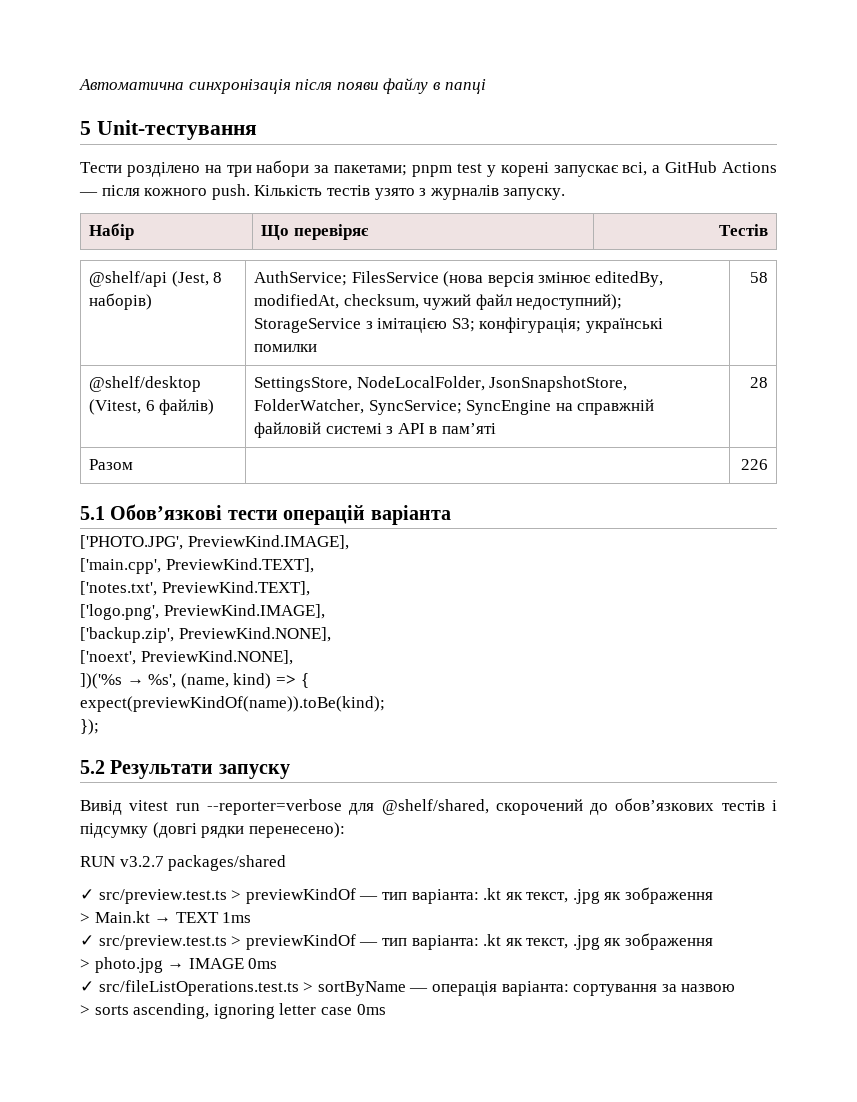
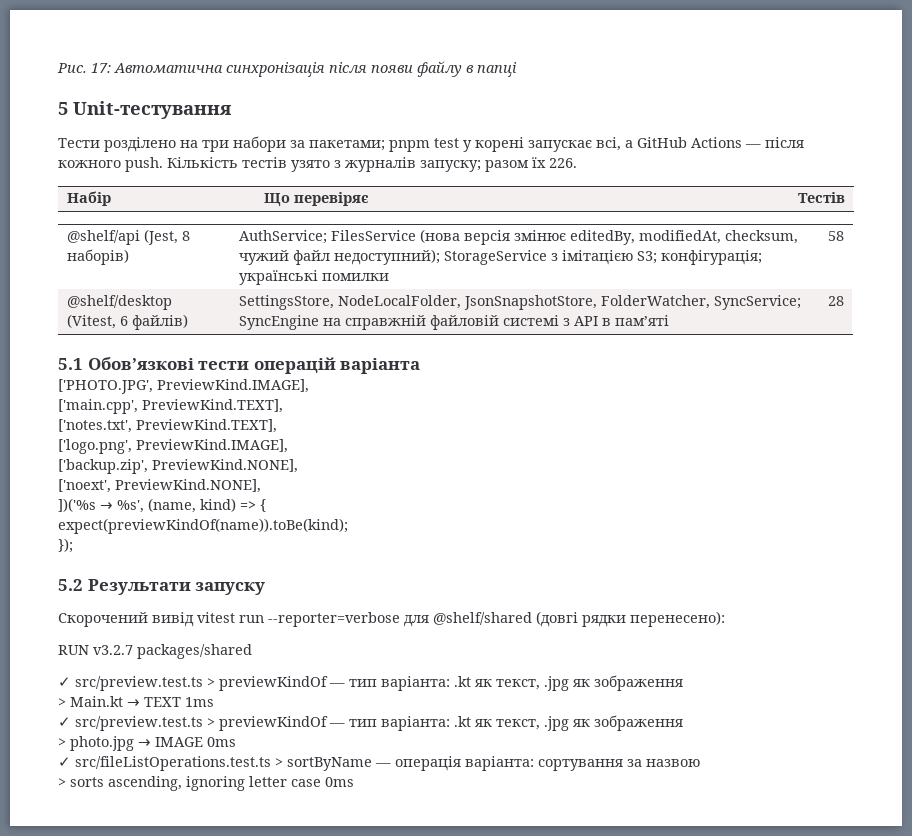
- Автоматична синхронізація після появи файлу в папці
+ Рис. 17: Автоматична синхронізація після появи файлу в папці
- Кількість тестів узято з журналів запуску.
+ Кількість тестів узято з журналів запуску; разом їх 226.
- Разом | | 226
- Вивід vitest run --reporter=verbose для @shelf/shared, скорочений до обов’язкових тестів і підсумку (довгі рядки перенесено):
+ Скорочений вивід vitest run --reporter=verbose для @shelf/shared (довгі рядки перенесено):

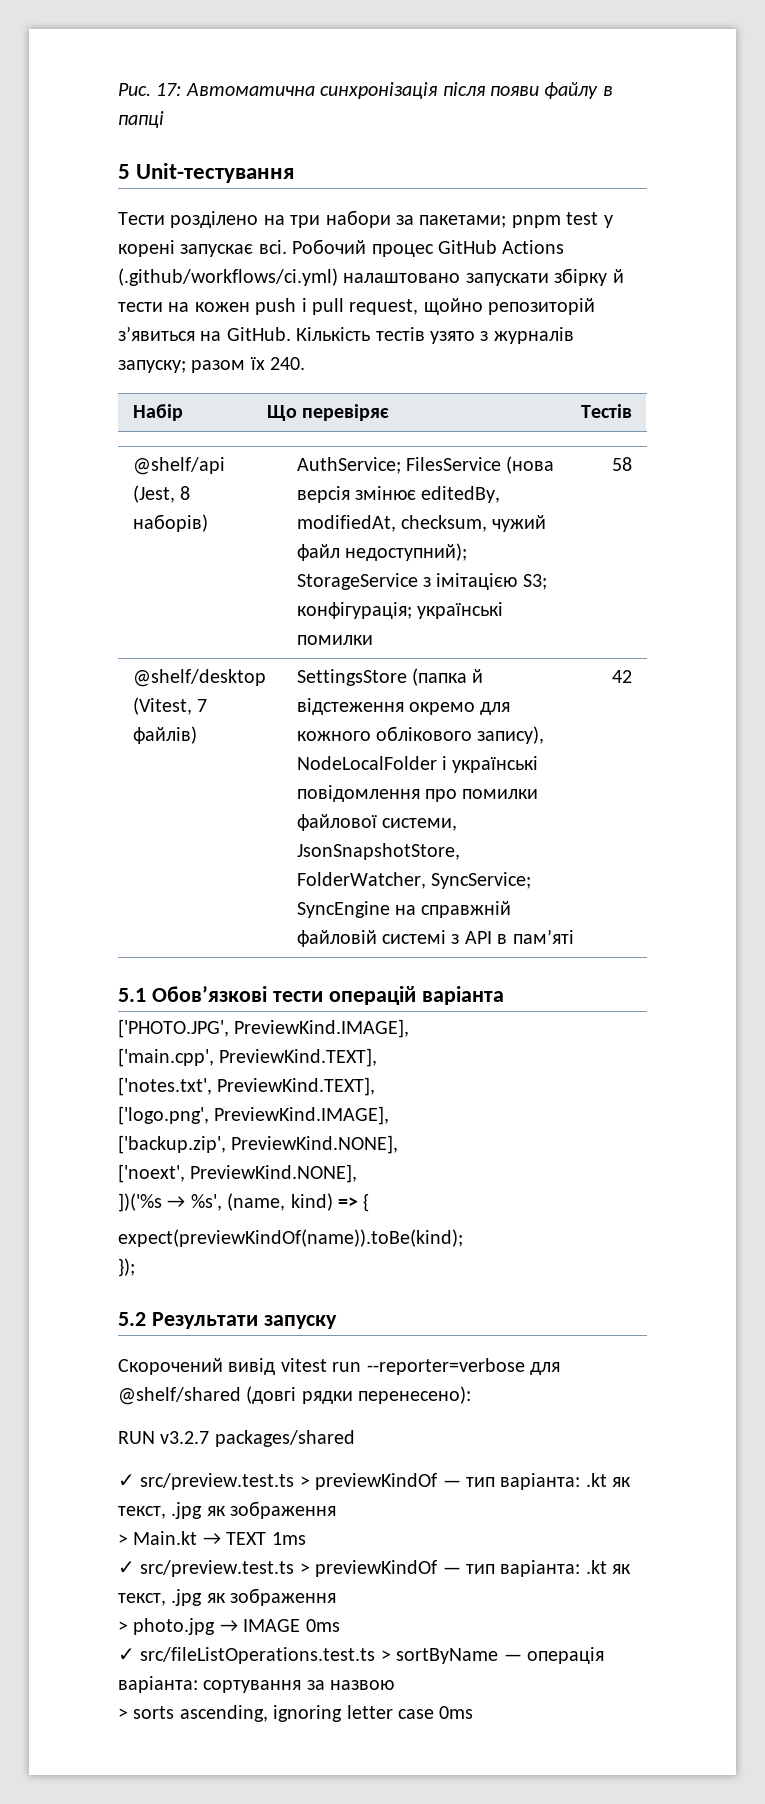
- Тести розділено на три набори за пакетами; pnpm test у корені запускає всі, а GitHub Actions — після кожного push.
+ Тести розділено на три набори за пакетами; pnpm test у корені запускає всі. Робочий процес GitHub Actions (.github/workflows/ci.yml) налаштовано запускати збірку й тести на кожен push і pull request, щойно репозиторій з’явиться на GitHub.
- Кількість тестів узято з журналів запуску; разом їх 226.
+ Кількість тестів узято з журналів запуску; разом їх 240.
- @shelf/desktop (Vitest, 6 файлів) | SettingsStore, NodeLocalFolder, JsonSnapshotStore, FolderWatcher, SyncService; SyncEngine на справжній файловій системі з API в пам’яті | 28
+ @shelf/desktop (Vitest, 7 файлів) | SettingsStore (папка й відстеження окремо для кожного облікового запису), NodeLocalFolder і українські повідомлення про помилки файлової системи, JsonSnapshotStore, FolderWatcher, SyncService; SyncEngine на справжній файловій системі з API в пам’яті | 42

